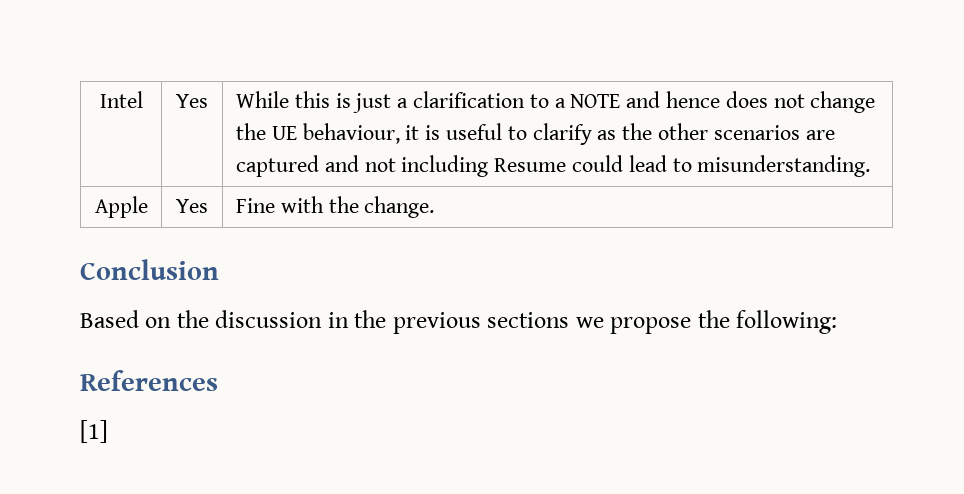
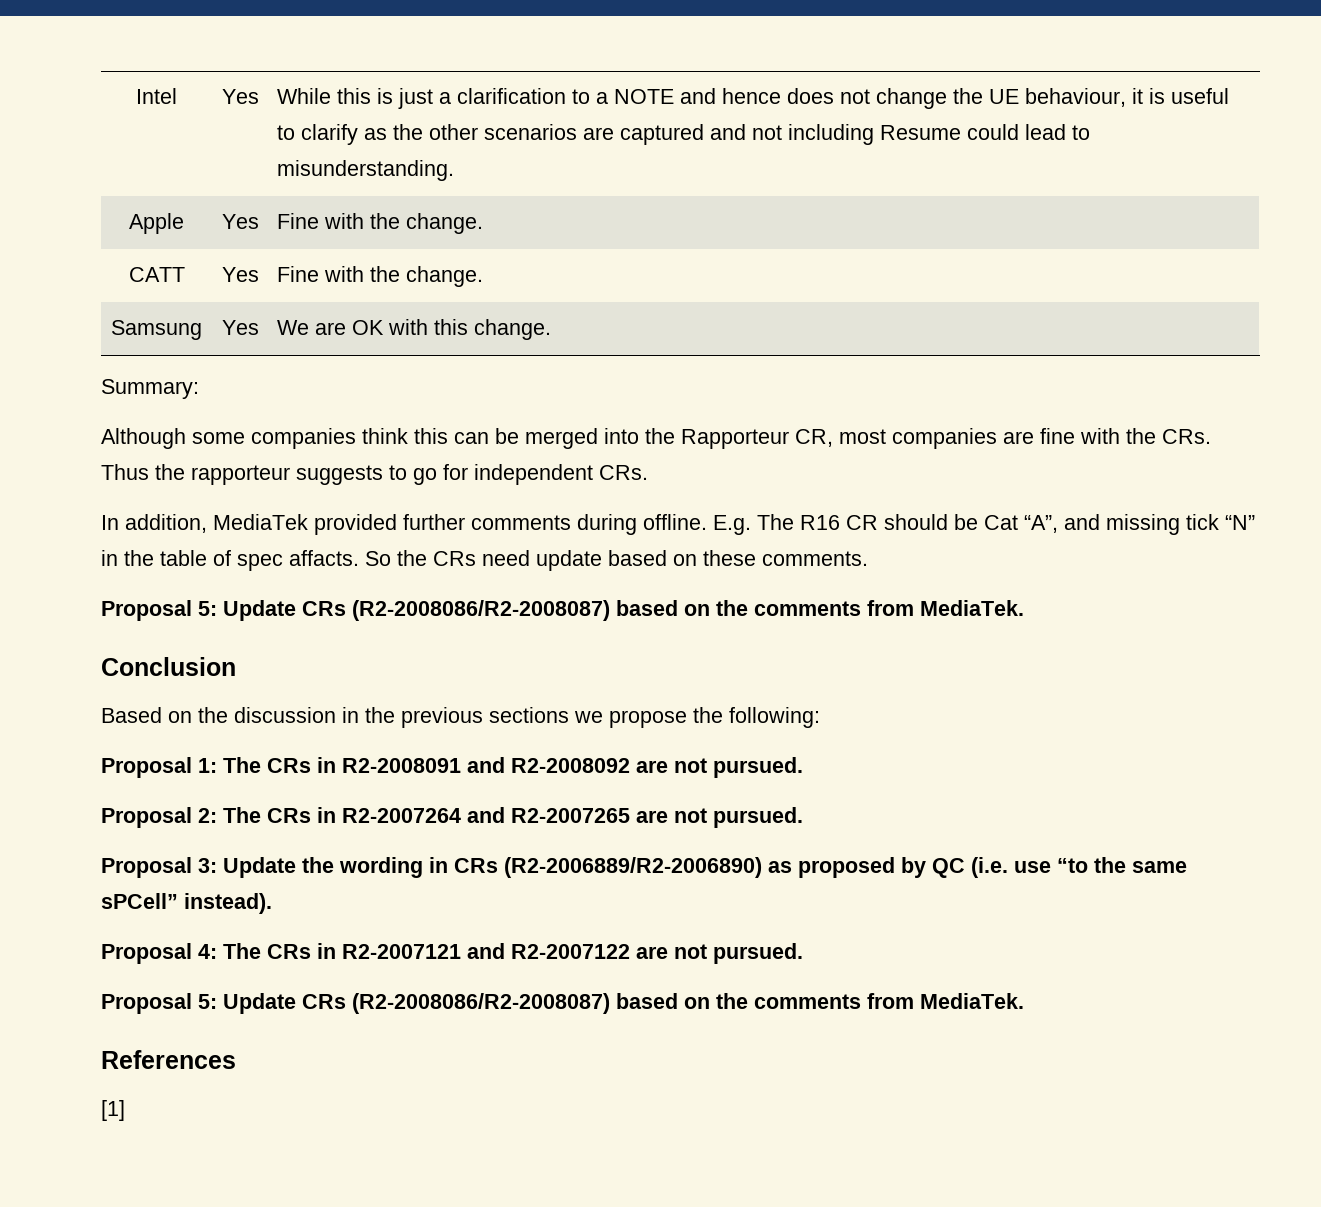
+ CATT | Yes | Fine with the change.
+ Samsung | Yes | We are OK with this change.
+ Summary:
+ Although some companies think this can be merged into the Rapporteur CR, most companies are fine with the CRs. Thus the rapporteur suggests to go for independent CRs.
+ In addition, MediaTek provided further comments during offline. E.g. The R16 CR should be Cat “A”, and missing tick “N” in the table of spec affacts. So the CRs need update based on these comments.
+ Proposal 5: Update CRs (R2-2008086/R2-2008087) based on the comments from MediaTek.
+ Proposal 1: The CRs in R2-2008091 and R2-2008092 are not pursued.
+ Proposal 2: The CRs in R2-2007264 and R2-2007265 are not pursued.
+ Proposal 3: Update the wording in CRs (R2-2006889/R2-2006890) as proposed by QC (i.e. use “to the same sPCell” instead).
+ Proposal 4: The CRs in R2-2007121 and R2-2007122 are not pursued.
+ Proposal 5: Update CRs (R2-2008086/R2-2008087) based on the comments from MediaTek.

